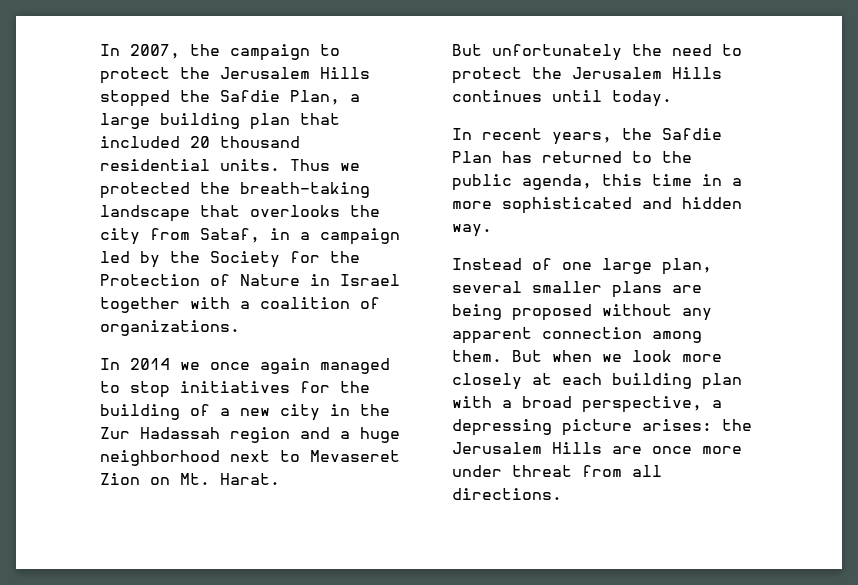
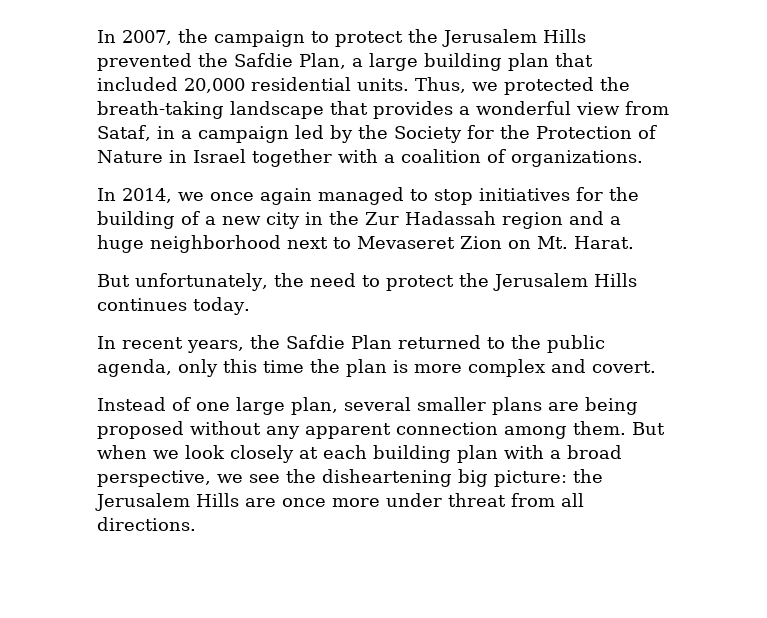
- In 2007, the campaign to protect the Jerusalem Hills stopped the Safdie Plan, a large building plan that included 20 thousand residential units.
+ In 2007, the campaign to protect the Jerusalem Hills prevented the Safdie Plan, a large building plan that included 20,000 residential units.
- Thus we protected the breath-taking landscape that overlooks the city from Sataf, in a campaign led by the Society for the Protection of Nature in Israel together with a coalition of organizations.
+ Thus, we protected the breath-taking landscape that provides a wonderful view from Sataf, in a campaign led by the Society for the Protection of Nature in Israel together with a coalition of organizations.
- In 2014 we once again managed to stop initiatives for the building of a new city in the Zur Hadassah region and a huge neighborhood next to Mevaseret Zion on Mt. Harat.
+ In 2014, we once again managed to stop initiatives for the building of a new city in the Zur Hadassah region and a huge neighborhood next to Mevaseret Zion on Mt. Harat.
- But unfortunately the need to protect the Jerusalem Hills continues until today.
+ But unfortunately, the need to protect the Jerusalem Hills continues today.
- In recent years, the Safdie Plan has returned to the public agenda, this time in a more sophisticated and hidden way.
+ In recent years, the Safdie Plan returned to the public agenda, only this time the plan is more complex and covert.
- But when we look more closely at each building plan with a broad perspective, a depressing picture arises: the Jerusalem Hills are once more under threat from all directions.
+ But when we look closely at each building plan with a broad perspective, we see the disheartening big picture: the Jerusalem Hills are once more under threat from all directions.

